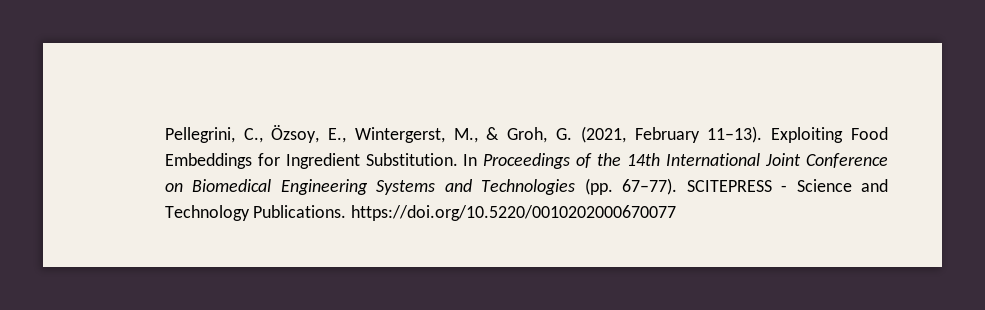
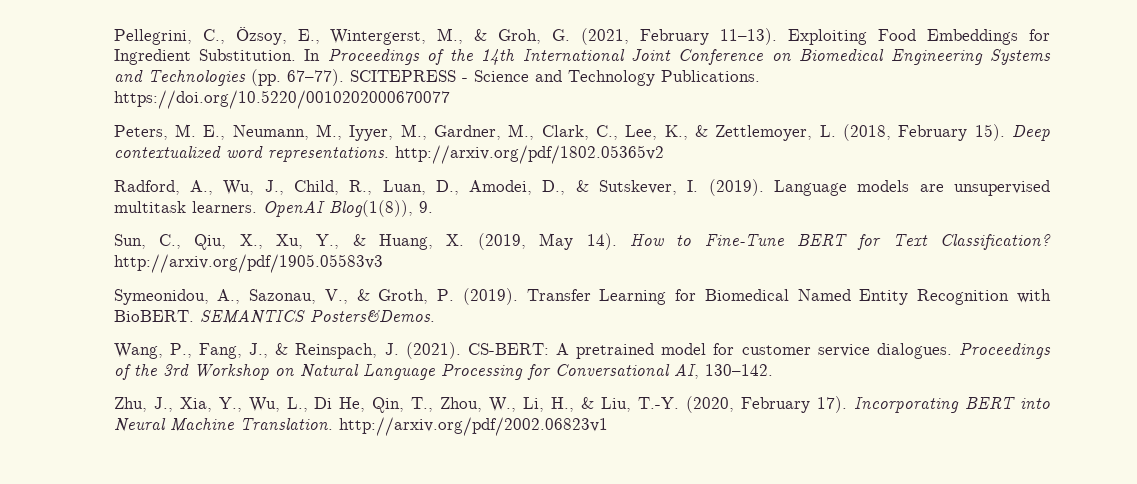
+ Peters, M. E., Neumann, M., Iyyer, M., Gardner, M., Clark, C., Lee, K., & Zettlemoyer, L. (2018, February 15). Deep contextualized word representations. http://arxiv.org/pdf/1802.05365v2
+ Radford, A., Wu, J., Child, R., Luan, D., Amodei, D., & Sutskever, I. (2019). Language models are unsupervised multitask learners. OpenAI Blog(1(8)), 9.
+ Sun, C., Qiu, X., Xu, Y., & Huang, X. (2019, May 14). How to Fine-Tune BERT for Text Classification? http://arxiv.org/pdf/1905.05583v3
+ Symeonidou, A., Sazonau, V., & Groth, P. (2019). Transfer Learning for Biomedical Named Entity Recognition with BioBERT. SEMANTICS Posters&Demos.
+ Wang, P., Fang, J., & Reinspach, J. (2021). CS-BERT: A pretrained model for customer service dialogues. Proceedings of the 3rd Workshop on Natural Language Processing for Conversational AI, 130–142.
+ Zhu, J., Xia, Y., Wu, L., Di He, Qin, T., Zhou, W., Li, H., & Liu, T.-Y. (2020, February 17). Incorporating BERT into Neural Machine Translation. http://arxiv.org/pdf/2002.06823v1

